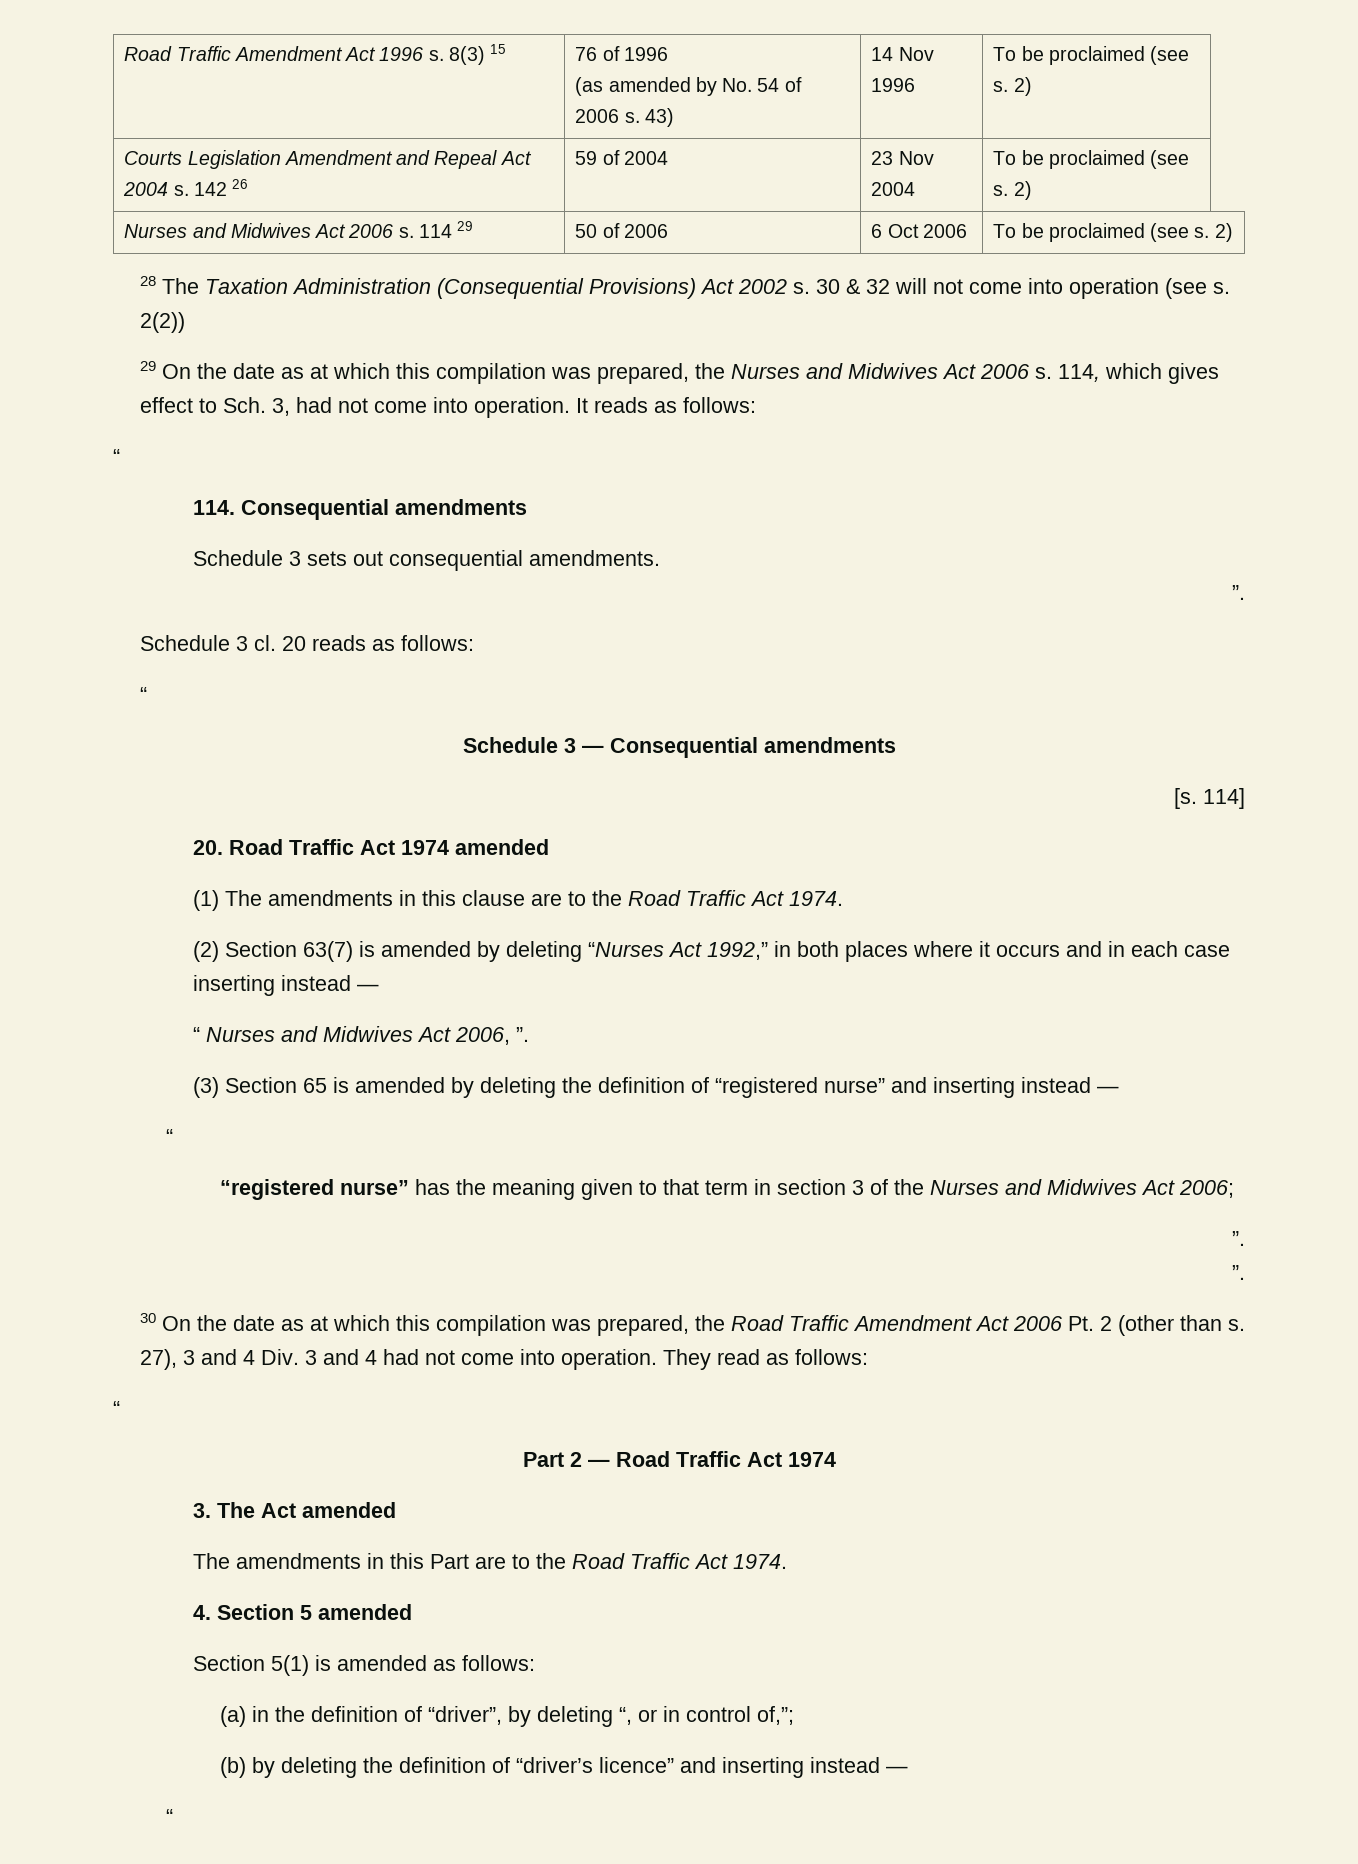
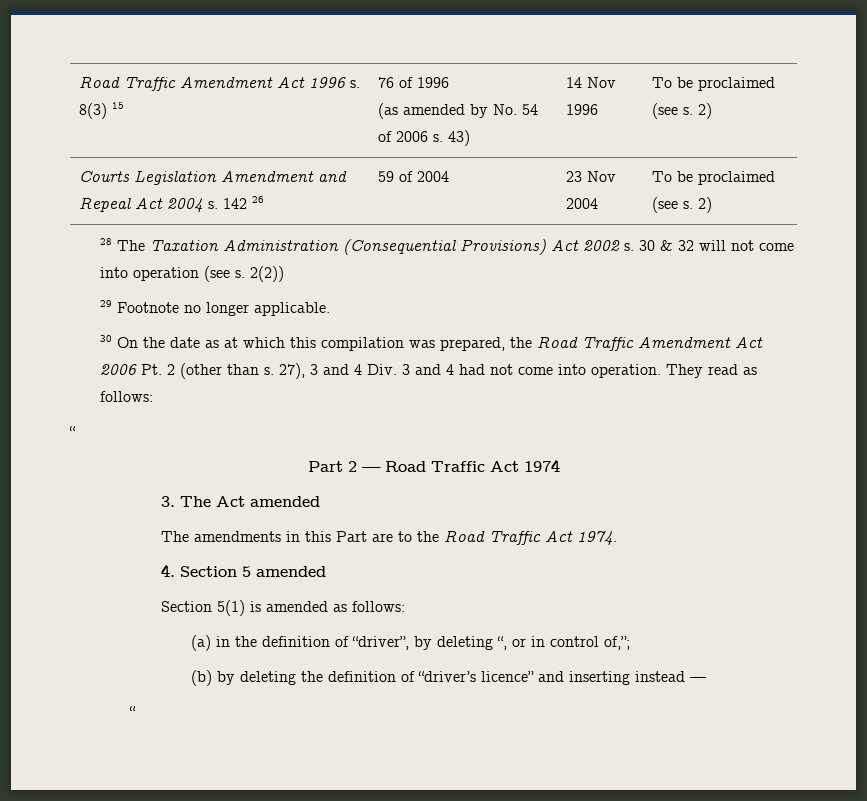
- Nurses and Midwives Act 2006 s. 114 29 | 50 of 2006 | 6 Oct 2006 | To be proclaimed (see s. 2)
- 29 On the date as at which this compilation was prepared, the Nurses and Midwives Act 2006 s. 114, which gives effect to Sch. 3, had not come into operation. It reads as follows:
- “
- 114. Consequential amendments
- Schedule 3 sets out consequential amendments.
- ”.
- Schedule 3 cl. 20 reads as follows:
- “
- Schedule 3 — Consequential amendments
- [s. 114]
- 20. Road Traffic Act 1974 amended
- (1) The amendments in this clause are to the Road Traffic Act 1974.
- (2) Section 63(7) is amended by deleting “Nurses Act 1992,” in both places where it occurs and in each case inserting instead —
- “ Nurses and Midwives Act 2006, ”.
- (3) Section 65 is amended by deleting the definition of “registered nurse” and inserting instead —
- “
- “registered nurse” has the meaning given to that term in section 3 of the Nurses and Midwives Act 2006;
- ”.
- ”.
+ 29 Footnote no longer applicable.

